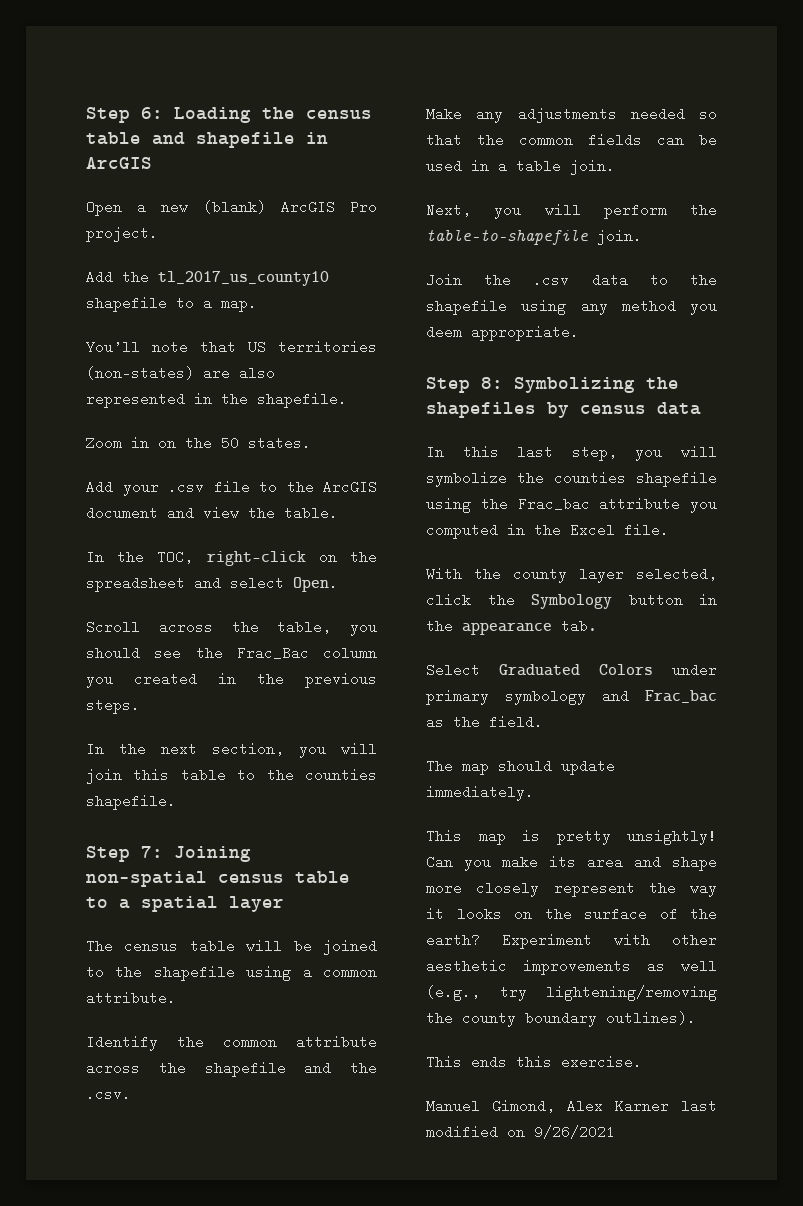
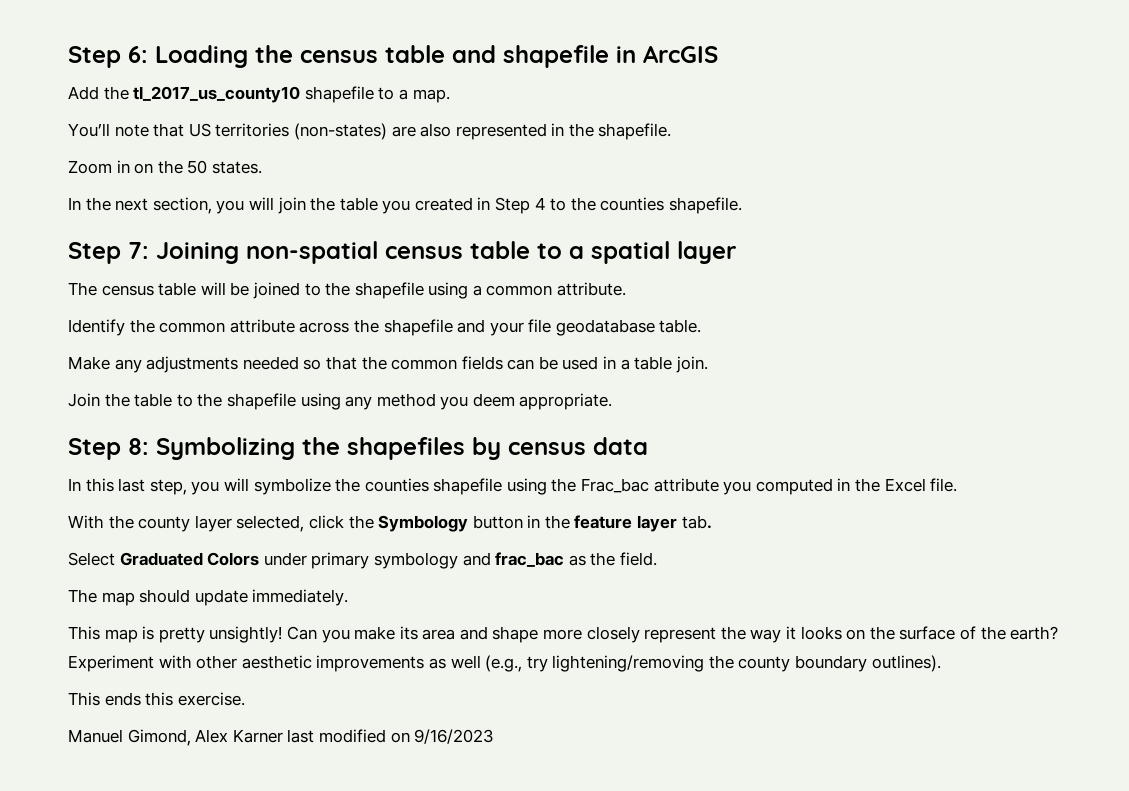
- Open a new (blank) ArcGIS Pro project.
- Add your .csv file to the ArcGIS document and view the table.
- In the TOC, right-click on the spreadsheet and select Open.
- Scroll across the table, you should see the Frac_Bac column you created in the previous steps.
- In the next section, you will join this table to the counties shapefile.
+ In the next section, you will join the table you created in Step 4 to the counties shapefile.
- Identify the common attribute across the shapefile and the .csv.
+ Identify the common attribute across the shapefile and your file geodatabase table.
- Next, you will perform the table-to-shapefile join.
- Join the .csv data to the shapefile using any method you deem appropriate.
+ Join the table to the shapefile using any method you deem appropriate.
- With the county layer selected, click the Symbology button in the appearance tab.
+ With the county layer selected, click the Symbology button in the feature layer tab.
- Select Graduated Colors under primary symbology and Frac_bac as the field.
+ Select Graduated Colors under primary symbology and frac_bac as the field.
- Manuel Gimond, Alex Karner last modified on 9/26/2021
+ Manuel Gimond, Alex Karner last modified on 9/16/2023

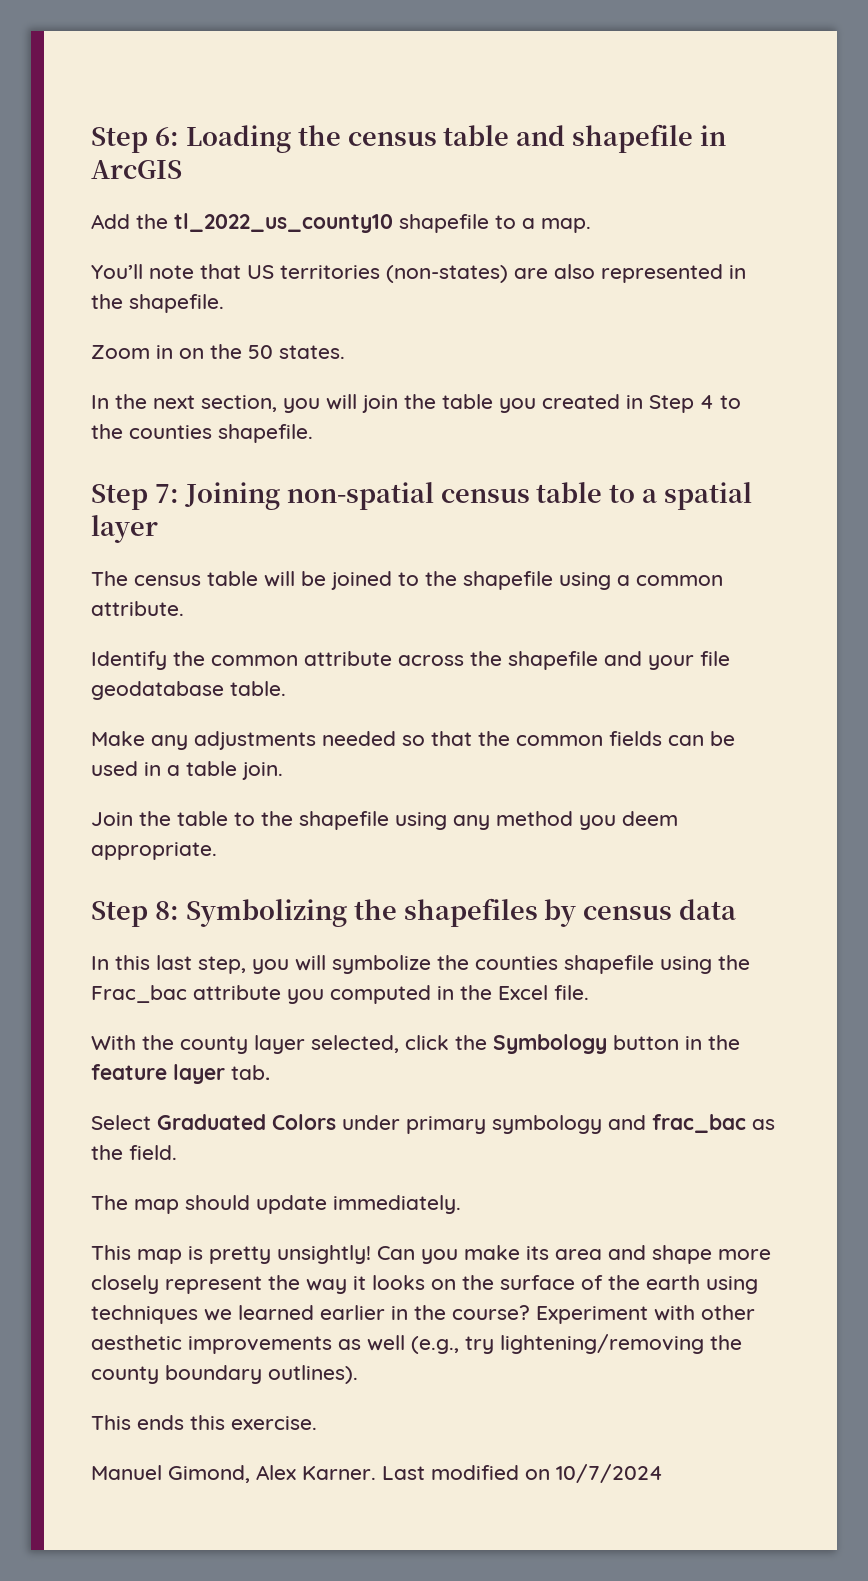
- Add the tl_2017_us_county10 shapefile to a map.
+ Add the tl_2022_us_county10 shapefile to a map.
- Can you make its area and shape more closely represent the way it looks on the surface of the earth?
+ Can you make its area and shape more closely represent the way it looks on the surface of the earth using techniques we learned earlier in the course?
- Manuel Gimond, Alex Karner last modified on 9/16/2023
+ Manuel Gimond, Alex Karner. Last modified on 10/7/2024

